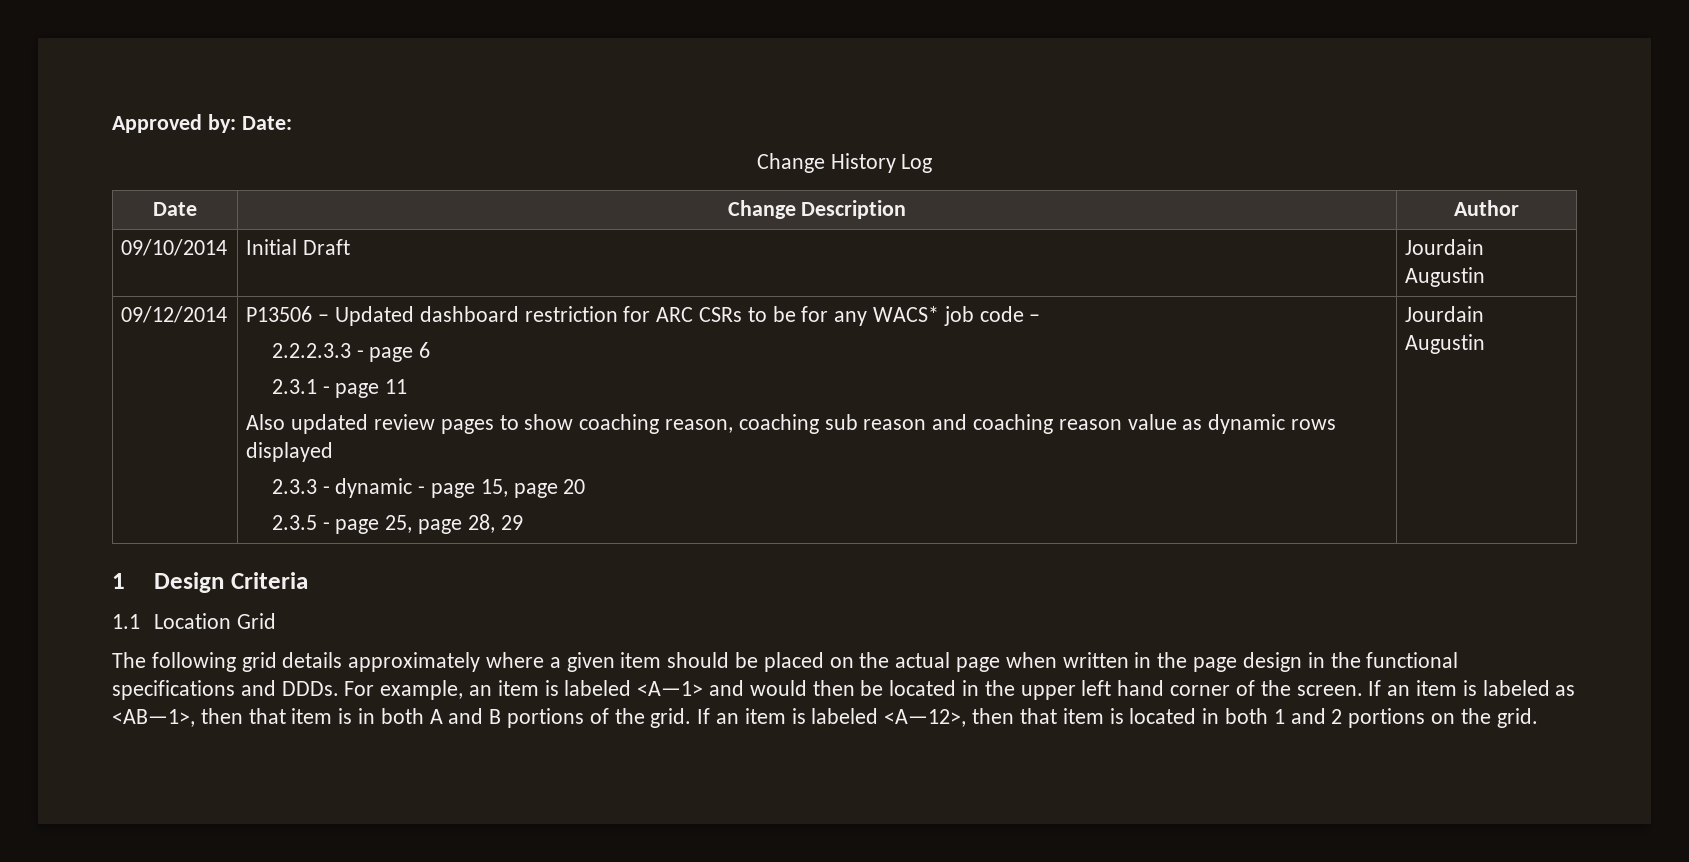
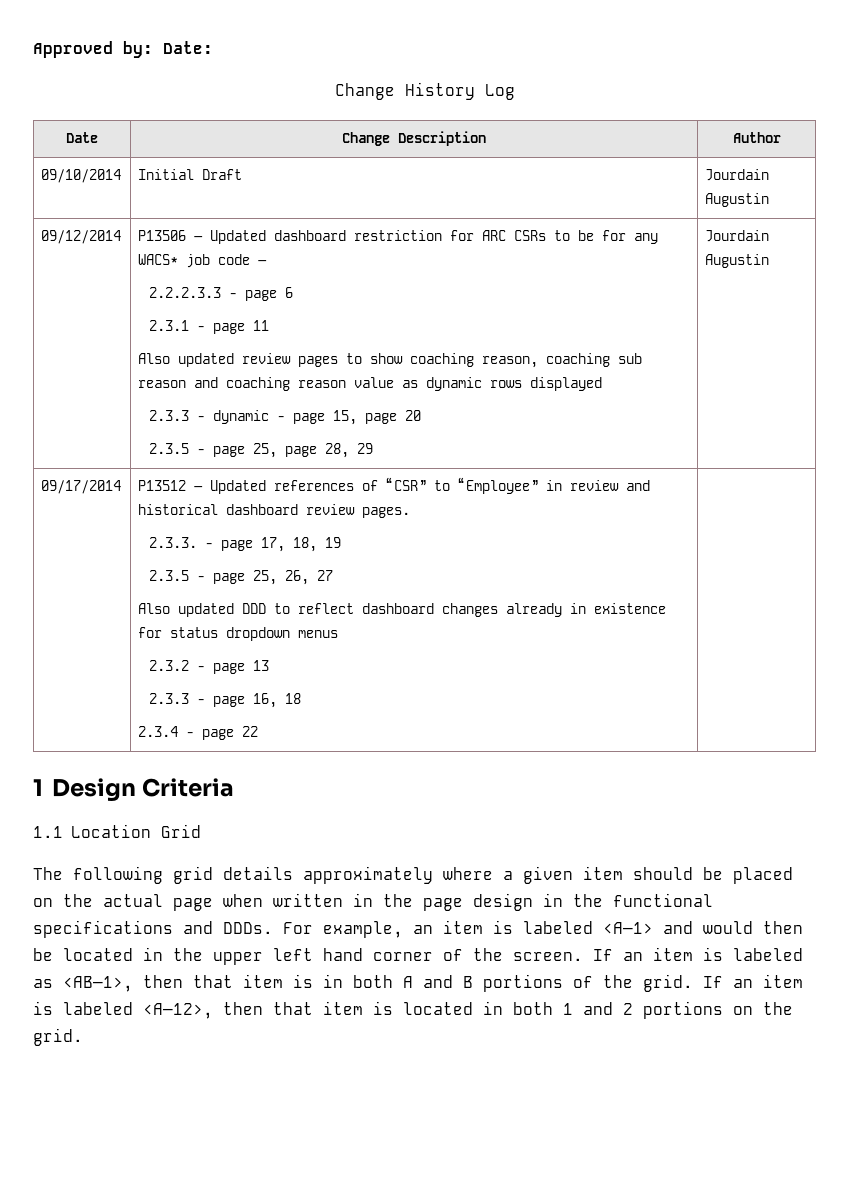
+ 09/17/2014 | P13512 – Updated references of “CSR” to “Employee” in review and historical dashboard review pages.
+ 2.3.3. - page 17, 18, 19
+ 2.3.5 - page 25, 26, 27
+ Also updated DDD to reflect dashboard changes already in existence for status dropdown menus
+ 2.3.2 - page 13
+ 2.3.3 - page 16, 18
+ 2.3.4 - page 22

